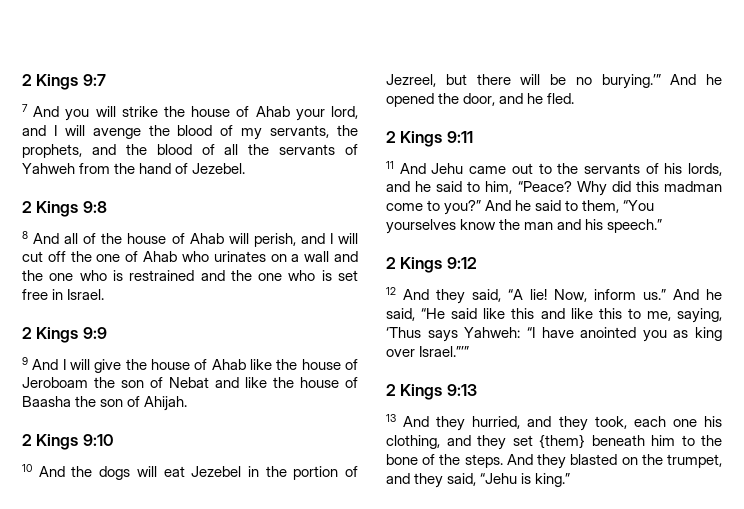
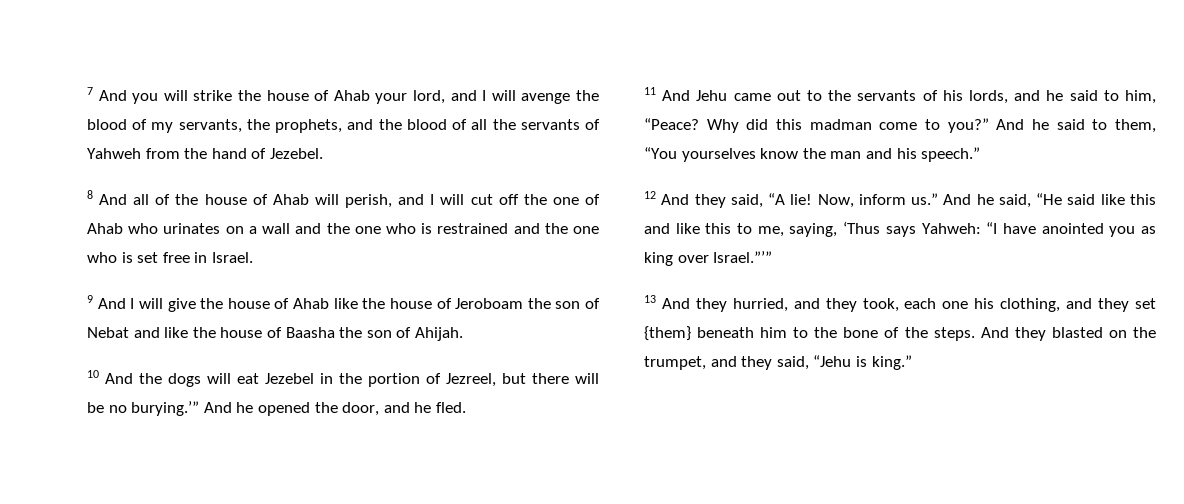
- 2 Kings 9:7
- 2 Kings 9:8
- 2 Kings 9:9
- 2 Kings 9:10
- 2 Kings 9:11
- 2 Kings 9:12
- 2 Kings 9:13

